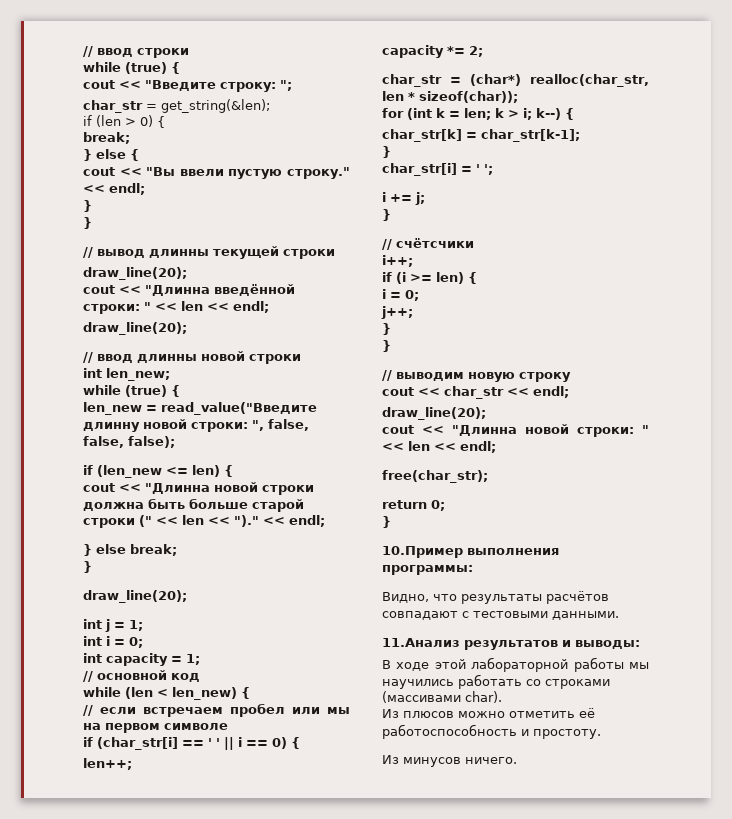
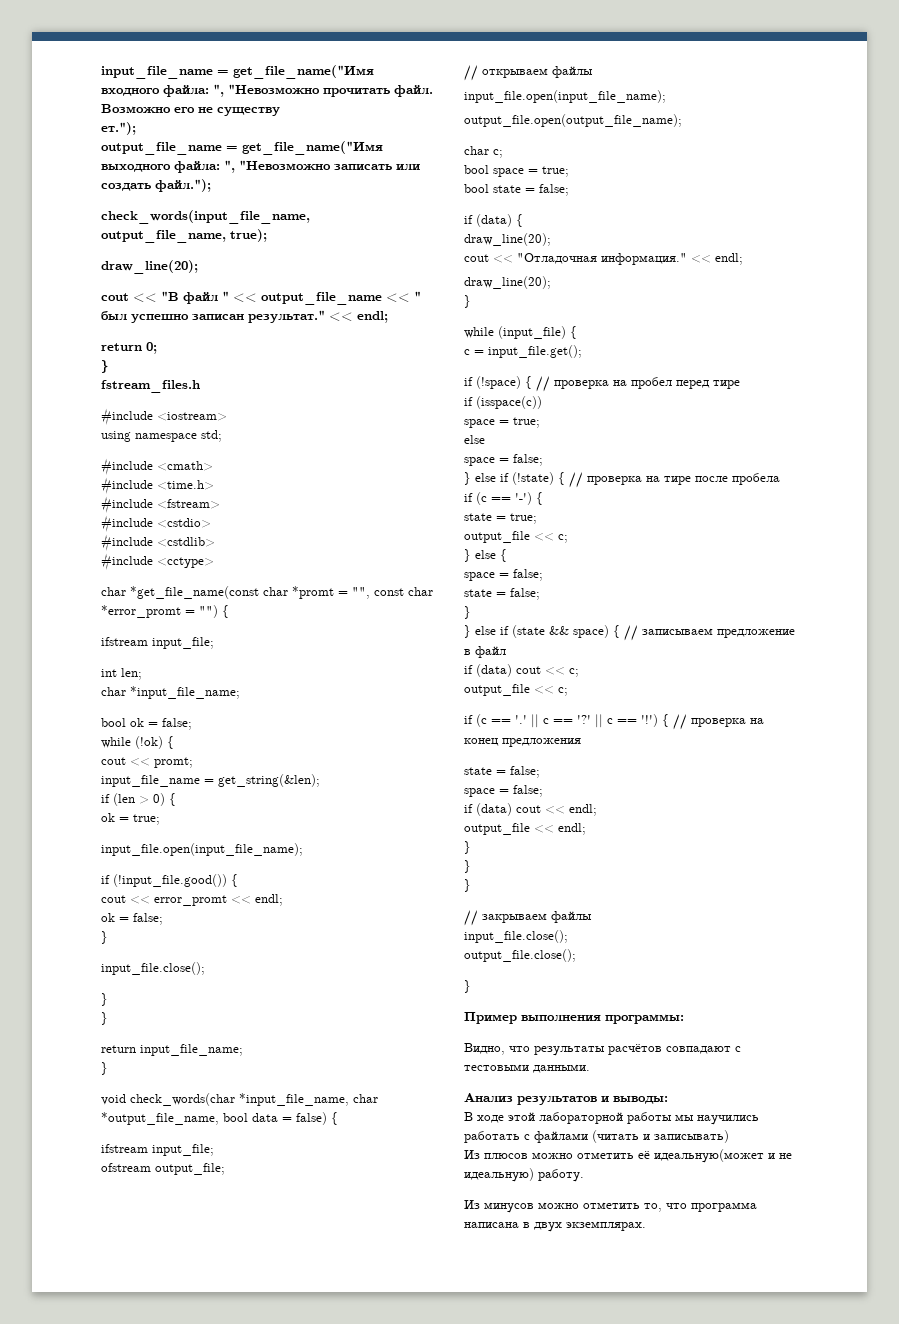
- // ввод строки
- while (true) {
- cout << "Введите строку: ";
- char_str = get_string(&len);
+ input_file_name = get_file_name("Имя входного файла: ", "Невозможно прочитать файл. Возможно его не существу
+ ет.");
+ output_file_name = get_file_name("Имя выходного файла: ", "Невозможно записать или создать файл.");
+ check_words(input_file_name, output_file_name, true);
+ draw_line(20);
+ cout << "В файл " << output_file_name << " был успешно записан результат." << endl;
+ return 0;
+ }
+ fstream_files.h
+ #include <iostream>
+ using namespace std;
+ #include <cmath>
+ #include <time.h>
+ #include <fstream>
+ #include <cstdio>
+ #include <cstdlib>
+ #include <cctype>
+ char *get_file_name(const char *promt = "", const char *error_promt = "") {
+ ifstream input_file;
+ int len;
+ char *input_file_name;
+ bool ok = false;
+ while (!ok) {
+ cout << promt;
+ input_file_name = get_string(&len);
  if (len > 0) {
- break;
- } else {
- cout << "Вы ввели пустую строку." << endl;
+ ok = true;
+ input_file.open(input_file_name);
+ if (!input_file.good()) {
+ cout << error_promt << endl;
+ ok = false;
+ }
+ input_file.close();
  }
  }
- // вывод длинны текущей строки
+ return input_file_name;
+ }
+ void check_words(char *input_file_name, char *output_file_name, bool data = false) {
+ ifstream input_file;
+ ofstream output_file;
+ // открываем файлы
+ input_file.open(input_file_name);
+ output_file.open(output_file_name);
+ char c;
+ bool space = true;
+ bool state = false;
+ if (data) {
  draw_line(20);
- cout << "Длинна введённой строки: " << len << endl;
+ cout << "Отладочная информация." << endl;
  draw_line(20);
- // ввод длинны новой строки
- int len_new;
- while (true) {
- len_new = read_value("Введите длинну новой строки: ", false, false, false);
- if (len_new <= len) {
- cout << "Длинна новой строки должна быть больше старой строки (" << len << ")." << endl;
- } else break;
  }
- draw_line(20);
- int j = 1;
- int i = 0;
- int capacity = 1;
- // основной код
- while (len < len_new) {
- // если встречаем пробел или мы на первом символе
- if (char_str[i] == ' ' || i == 0) {
- len++;
- capacity *= 2;
- char_str = (char*) realloc(char_str, len * sizeof(char));
- for (int k = len; k > i; k--) {
- char_str[k] = char_str[k-1];
+ while (input_file) {
+ c = input_file.get();
+ if (!space) { // проверка на пробел перед тире
+ if (isspace(c))
+ space = true;
+ else
+ space = false;
+ } else if (!state) { // проверка на тире после пробела
+ if (c == '-') {
+ state = true;
+ output_file << c;
+ } else {
+ space = false;
+ state = false;
  }
- char_str[i] = ' ';
- i += j;
- }
- // счётсчики
- i++;
- if (i >= len) {
- i = 0;
- j++;
+ } else if (state && space) { // записываем предложение в файл
+ if (data) cout << c;
+ output_file << c;
+ if (c == '.' || c == '?' || c == '!') { // проверка на конец предложения
+ state = false;
+ space = false;
+ if (data) cout << endl;
+ output_file << endl;
  }
  }
- // выводим новую строку
- cout << char_str << endl;
- draw_line(20);
- cout << "Длинна новой строки: " << len << endl;
- free(char_str);
- return 0;
  }
- 10.Пример выполнения программы:
+ // закрываем файлы
+ input_file.close();
+ output_file.close();
+ }
+ Пример выполнения программы:
- 11.Анализ результатов и выводы:
+ Анализ результатов и выводы:
- В ходе этой лабораторной работы мы научились работать со строками (массивами char).
+ В ходе этой лабораторной работы мы научились работать с файлами (читать и записывать)
- Из плюсов можно отметить её работоспособность и простоту.
- Из минусов ничего.
+ Из плюсов можно отметить её идеальную(может и не идеальную) работу.
+ Из минусов можно отметить то, что программа написана в двух экземплярах.

